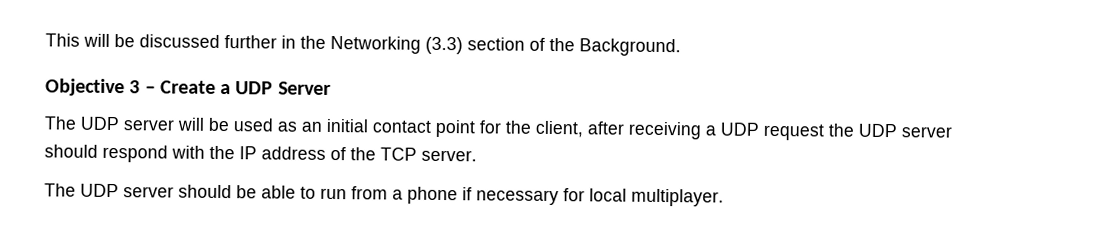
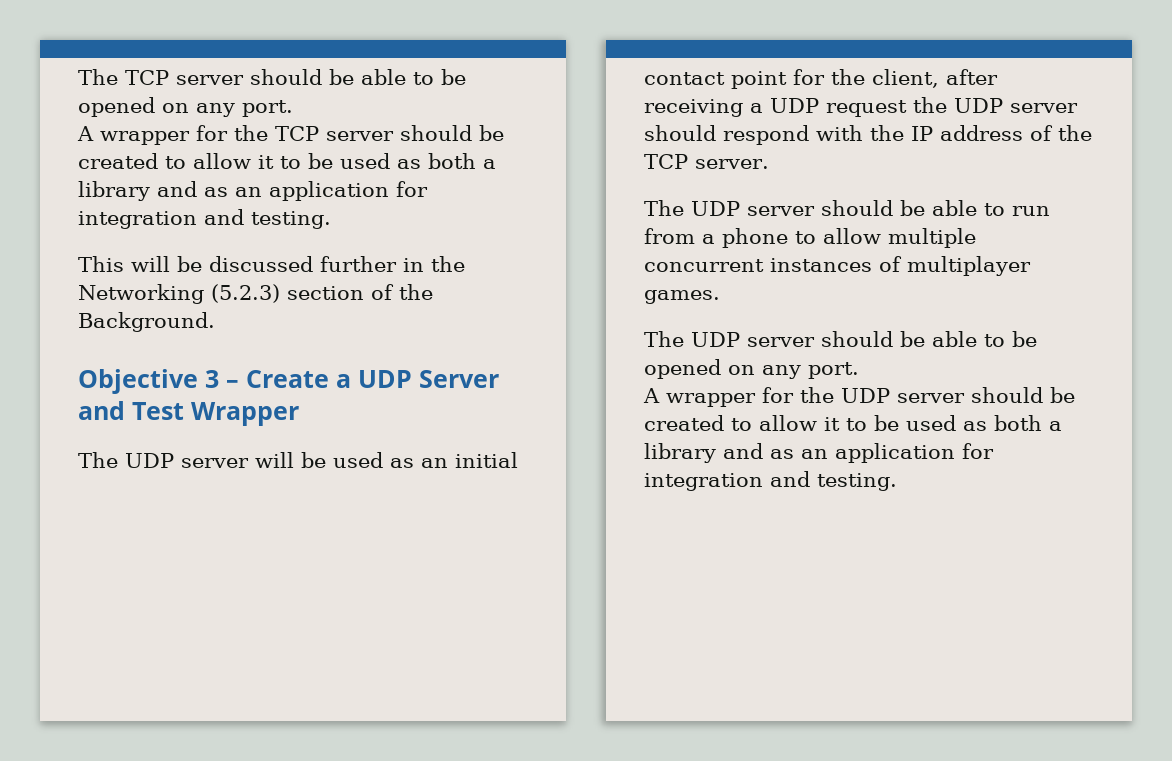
+ The TCP server should be able to be opened on any port.
+ A wrapper for the TCP server should be created to allow it to be used as both a library and as an application for integration and testing.
- This will be discussed further in the Networking (3.3) section of the Background.
+ This will be discussed further in the Networking (5.2.3) section of the Background.
- Objective 3 – Create a UDP Server
+ Objective 3 – Create a UDP Server and Test Wrapper
- The UDP server should be able to run from a phone if necessary for local multiplayer.
+ The UDP server should be able to run from a phone to allow multiple concurrent instances of multiplayer games.
+ The UDP server should be able to be opened on any port.
+ A wrapper for the UDP server should be created to allow it to be used as both a library and as an application for integration and testing.

